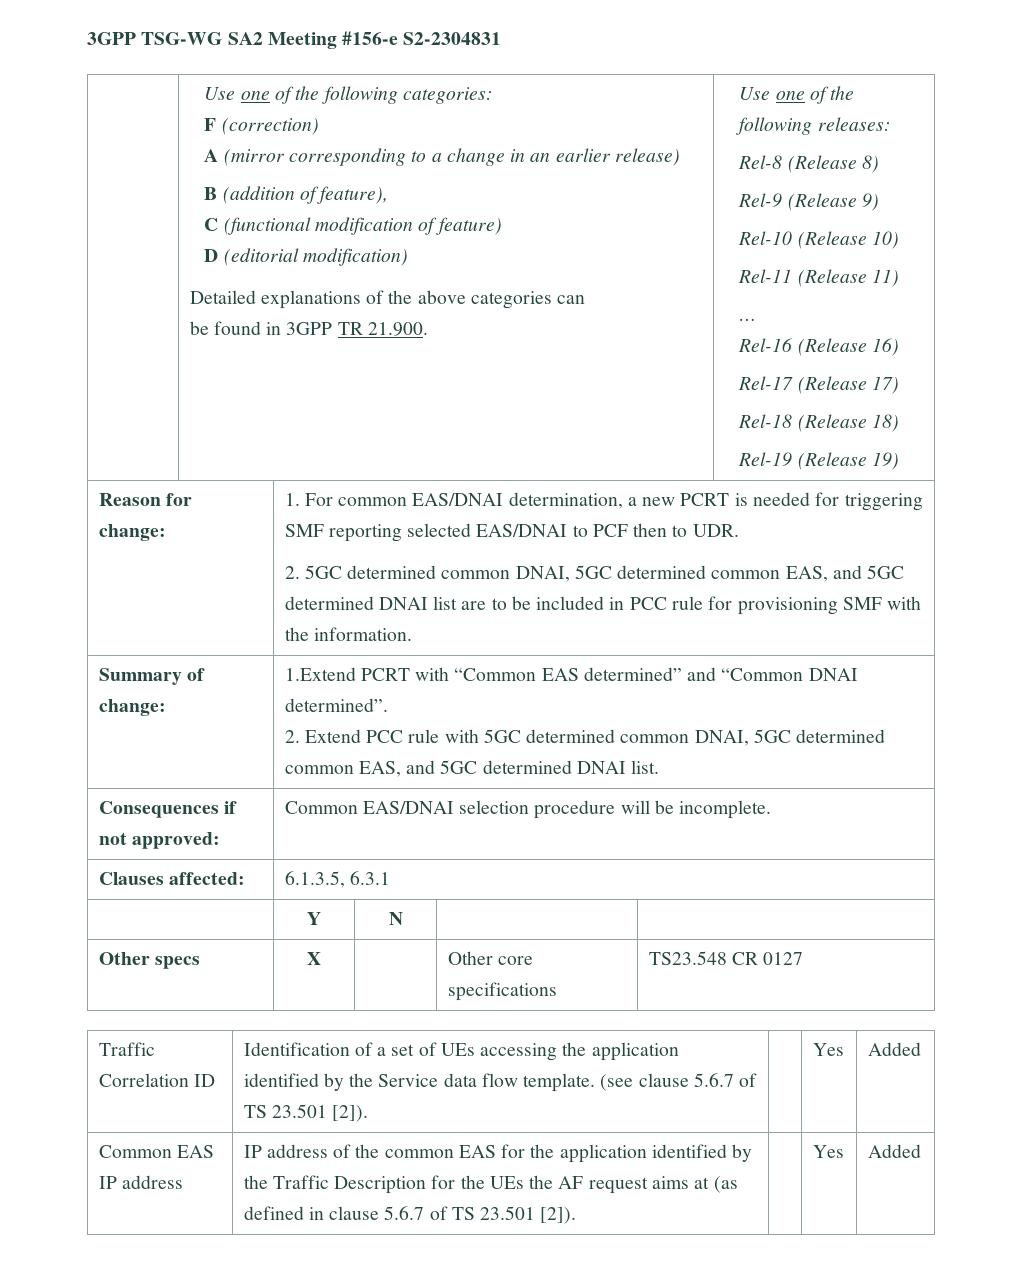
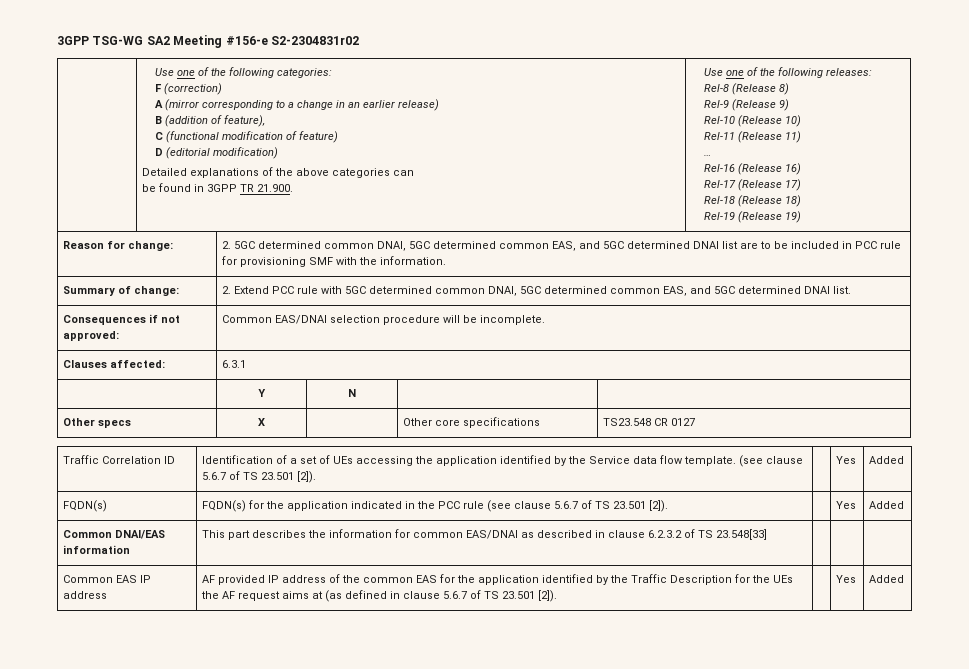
- 3GPP TSG-WG SA2 Meeting #156-e S2-2304831
+ 3GPP TSG-WG SA2 Meeting #156-e S2-2304831r02
- 1. For common EAS/DNAI determination, a new PCRT is needed for triggering SMF reporting selected EAS/DNAI to PCF then to UDR.
- Summary of change: | 1.Extend PCRT with “Common EAS determined” and “Common DNAI determined”.
- 2. Extend PCC rule with 5GC determined common DNAI, 5GC determined common EAS, and 5GC determined DNAI list.
+ Summary of change: | 2. Extend PCC rule with 5GC determined common DNAI, 5GC determined common EAS, and 5GC determined DNAI list.
- Clauses affected: | 6.1.3.5, 6.3.1
+ Clauses affected: | 6.3.1
+ FQDN(s) | FQDN(s) for the application indicated in the PCC rule (see clause 5.6.7 of TS 23.501 [2]). | | Yes | Added
+ Common DNAI/EAS information | This part describes the information for common EAS/DNAI as described in clause 6.2.3.2 of TS 23.548[33] | | |
- Common EAS IP address | IP address of the common EAS for the application identified by the Traffic Description for the UEs the AF request aims at (as defined in clause 5.6.7 of TS 23.501 [2]). | | Yes | Added
+ Common EAS IP address | AF provided IP address of the common EAS for the application identified by the Traffic Description for the UEs the AF request aims at (as defined in clause 5.6.7 of TS 23.501 [2]). | | Yes | Added

